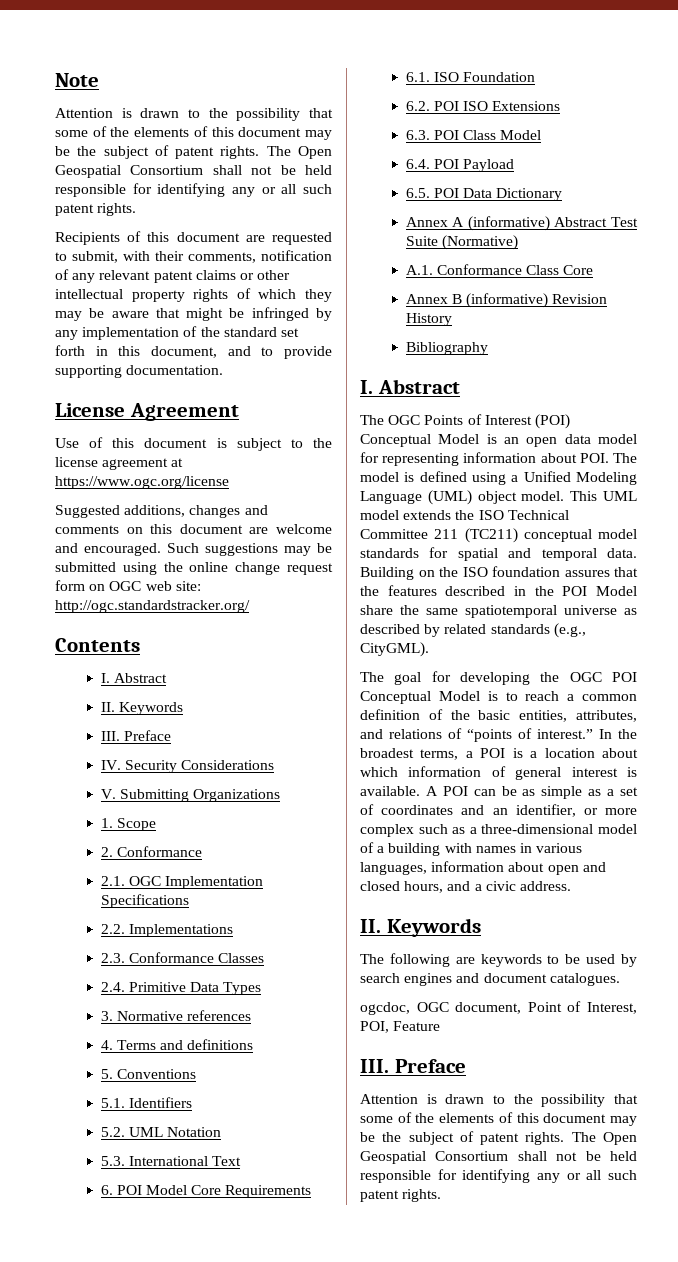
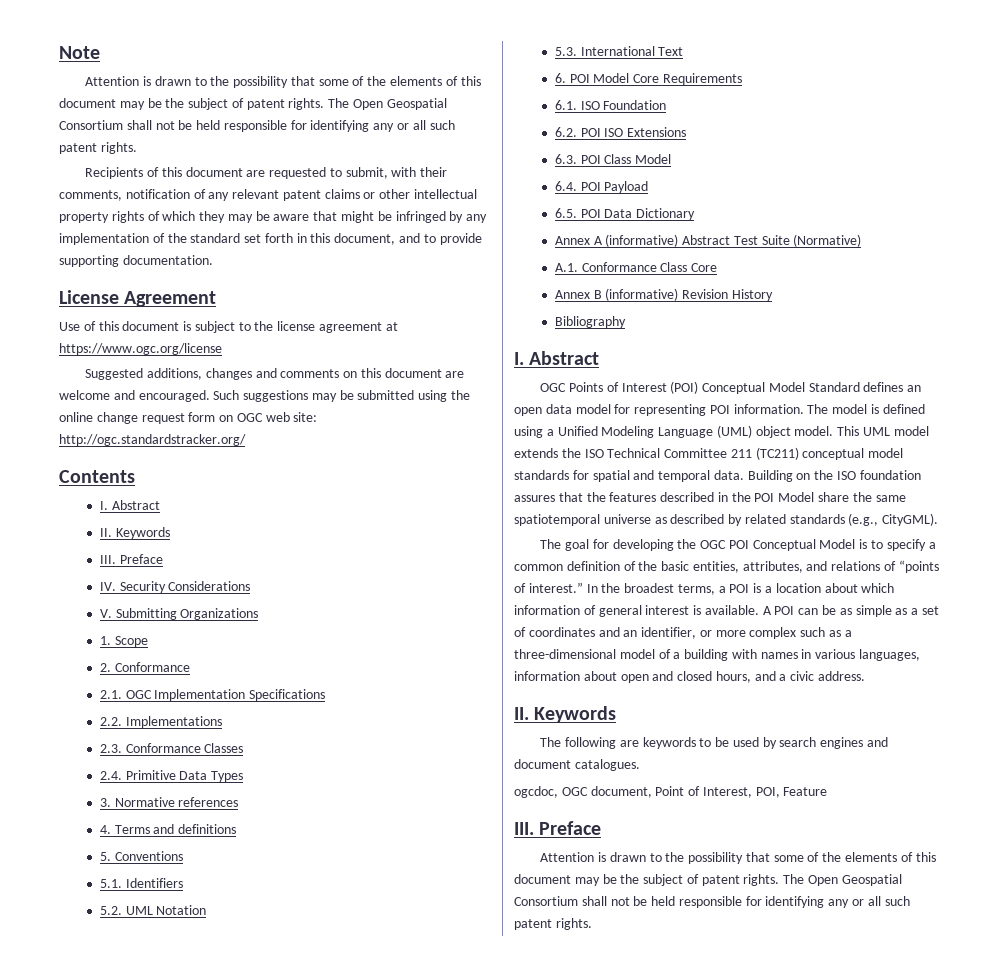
- The OGC Points of Interest (POI) Conceptual Model is an open data model for representing information about POI. The model is defined using a Unified Modeling Language (UML) object model.
+ OGC Points of Interest (POI) Conceptual Model Standard defines an open data model for representing POI information. The model is defined using a Unified Modeling Language (UML) object model.
- The goal for developing the OGC POI Conceptual Model is to reach a common definition of the basic entities, attributes, and relations of “points of interest.”
+ The goal for developing the OGC POI Conceptual Model is to specify a common definition of the basic entities, attributes, and relations of “points of interest.”

